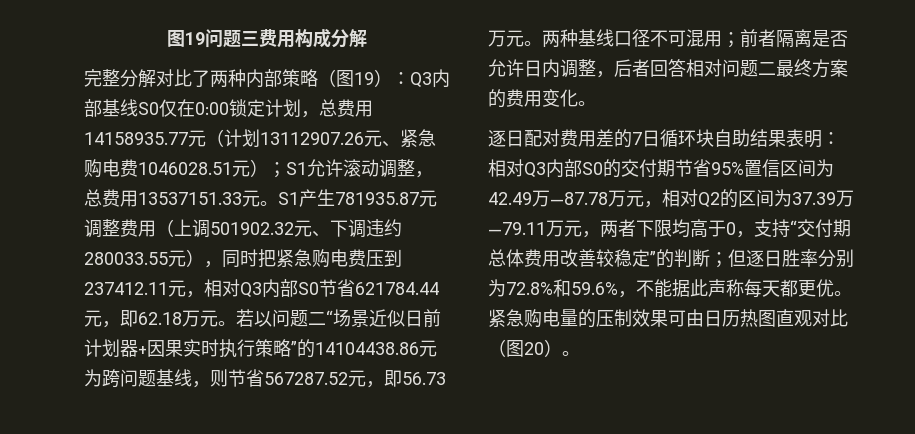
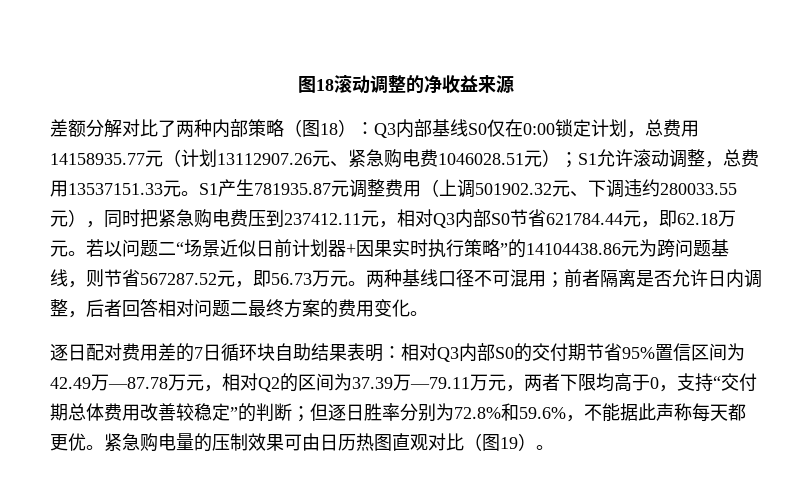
- 图19问题三费用构成分解
- 完整分解对比了两种内部策略（图19）：Q3内部基线S0仅在0:00锁定计划，总费用14158935.77元（计划13112907.26元、紧急购电费1046028.51元）；S1允许滚动调整，总费用13537151.33元。
+ 图18滚动调整的净收益来源
+ 差额分解对比了两种内部策略（图18）：Q3内部基线S0仅在0:00锁定计划，总费用14158935.77元（计划13112907.26元、紧急购电费1046028.51元）；S1允许滚动调整，总费用13537151.33元。
- 紧急购电量的压制效果可由日历热图直观对比（图20）。
+ 紧急购电量的压制效果可由日历热图直观对比（图19）。

